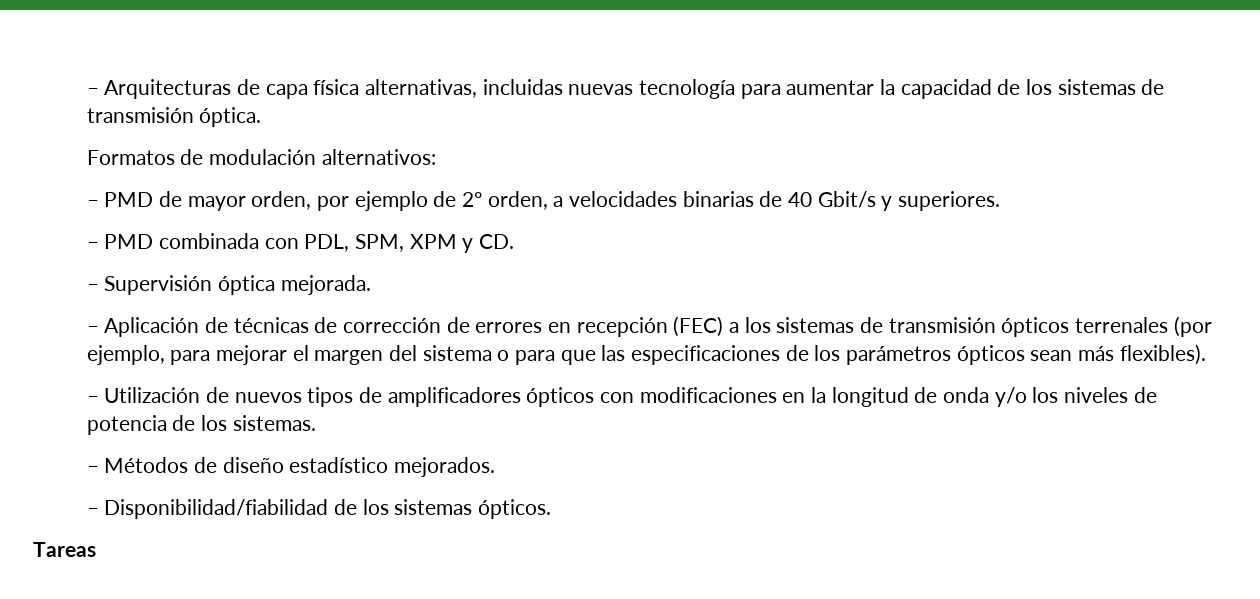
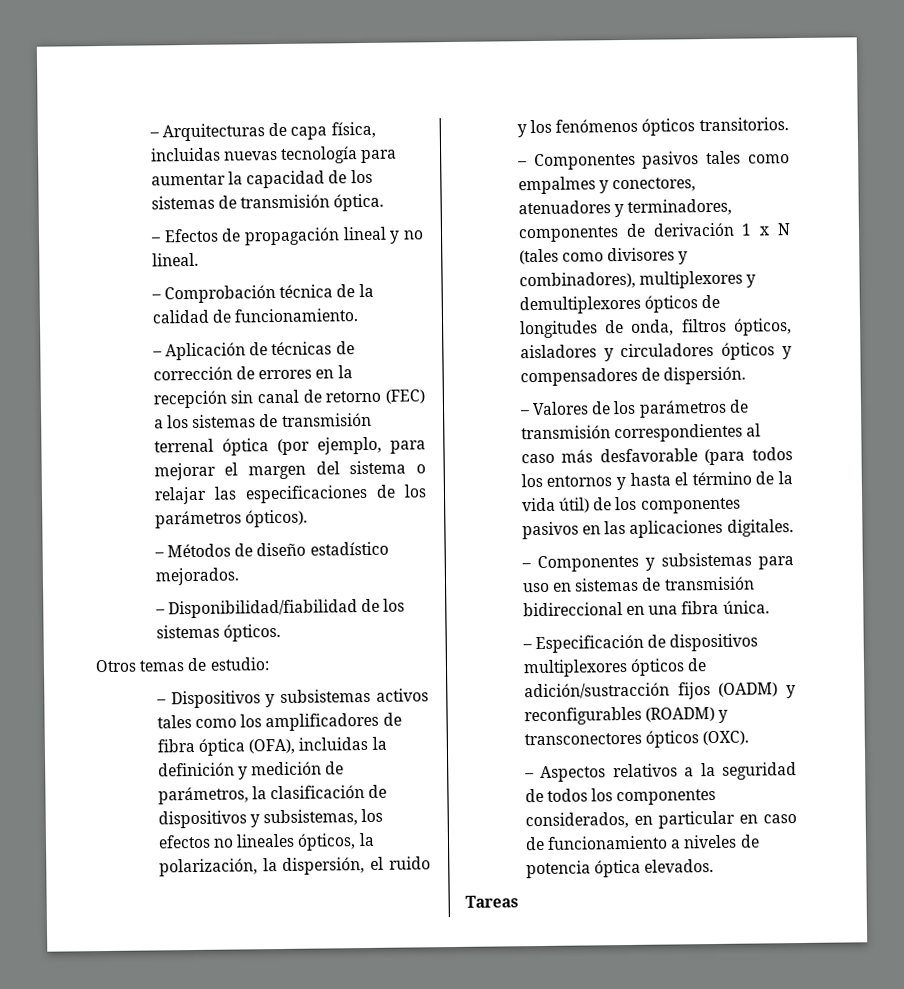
- – Arquitecturas de capa física alternativas, incluidas nuevas tecnología para aumentar la capacidad de los sistemas de transmisión óptica.
+ – Arquitecturas de capa física, incluidas nuevas tecnología para aumentar la capacidad de los sistemas de transmisión óptica.
- Formatos de modulación alternativos:
- – PMD de mayor orden, por ejemplo de 2º orden, a velocidades binarias de 40 Gbit/s y superiores.
- – PMD combinada con PDL, SPM, XPM y CD.
- – Supervisión óptica mejorada.
+ – Efectos de propagación lineal y no lineal.
+ – Comprobación técnica de la calidad de funcionamiento.
- – Aplicación de técnicas de corrección de errores en recepción (FEC) a los sistemas de transmisión ópticos terrenales (por ejemplo, para mejorar el margen del sistema o para que las especificaciones de los parámetros ópticos sean más flexibles).
- – Utilización de nuevos tipos de amplificadores ópticos con modificaciones en la longitud de onda y/o los niveles de potencia de los sistemas.
+ – Aplicación de técnicas de corrección de errores en la recepción sin canal de retorno (FEC) a los sistemas de transmisión terrenal óptica (por ejemplo, para mejorar el margen del sistema o relajar las especificaciones de los parámetros ópticos).
+ Otros temas de estudio:
+ – Dispositivos y subsistemas activos tales como los amplificadores de fibra óptica (OFA), incluidas la definición y medición de parámetros, la clasificación de dispositivos y subsistemas, los efectos no lineales ópticos, la polarización, la dispersión, el ruido y los fenómenos ópticos transitorios.
+ – Componentes pasivos tales como empalmes y conectores, atenuadores y terminadores, componentes de derivación 1 x N (tales como divisores y combinadores), multiplexores y demultiplexores ópticos de longitudes de onda, filtros ópticos, aisladores y circuladores ópticos y compensadores de dispersión.
+ – Valores de los parámetros de transmisión correspondientes al caso más desfavorable (para todos los entornos y hasta el término de la vida útil) de los componentes pasivos en las aplicaciones digitales.
+ – Componentes y subsistemas para uso en sistemas de transmisión bidireccional en una fibra única.
+ – Especificación de dispositivos multiplexores ópticos de adición/sustracción fijos (OADM) y reconfigurables (ROADM) y transconectores ópticos (OXC).
+ – Aspectos relativos a la seguridad de todos los componentes considerados, en particular en caso de funcionamiento a niveles de potencia óptica elevados.

